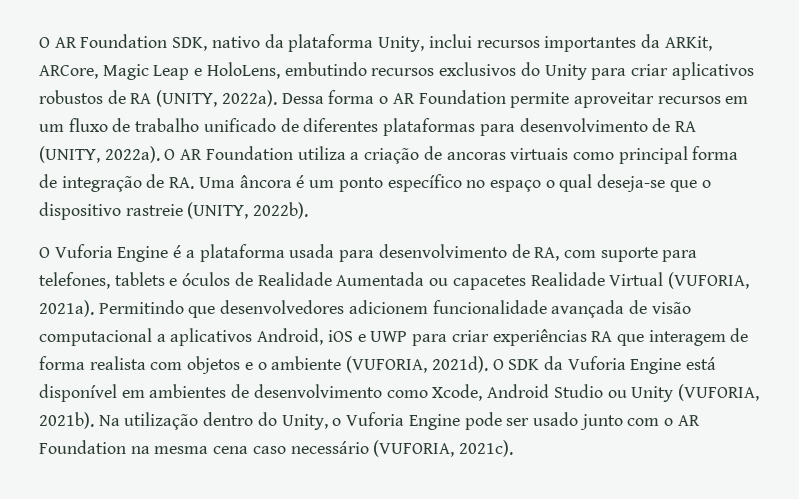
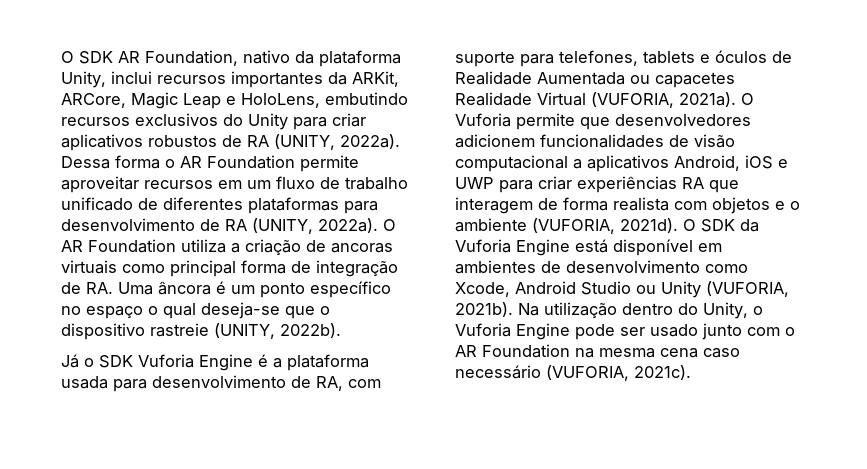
- O AR Foundation SDK, nativo da plataforma Unity, inclui recursos importantes da ARKit, ARCore, Magic Leap e HoloLens, embutindo recursos exclusivos do Unity para criar aplicativos robustos de RA (UNITY, 2022a).
+ O SDK AR Foundation, nativo da plataforma Unity, inclui recursos importantes da ARKit, ARCore, Magic Leap e HoloLens, embutindo recursos exclusivos do Unity para criar aplicativos robustos de RA (UNITY, 2022a).
- O Vuforia Engine é a plataforma usada para desenvolvimento de RA, com suporte para telefones, tablets e óculos de Realidade Aumentada ou capacetes Realidade Virtual (VUFORIA, 2021a).
+ Já o SDK Vuforia Engine é a plataforma usada para desenvolvimento de RA, com suporte para telefones, tablets e óculos de Realidade Aumentada ou capacetes Realidade Virtual (VUFORIA, 2021a).
- Permitindo que desenvolvedores adicionem funcionalidade avançada de visão computacional a aplicativos Android, iOS e UWP para criar experiências RA que interagem de forma realista com objetos e o ambiente (VUFORIA, 2021d).
+ O Vuforia permite que desenvolvedores adicionem funcionalidades de visão computacional a aplicativos Android, iOS e UWP para criar experiências RA que interagem de forma realista com objetos e o ambiente (VUFORIA, 2021d).

